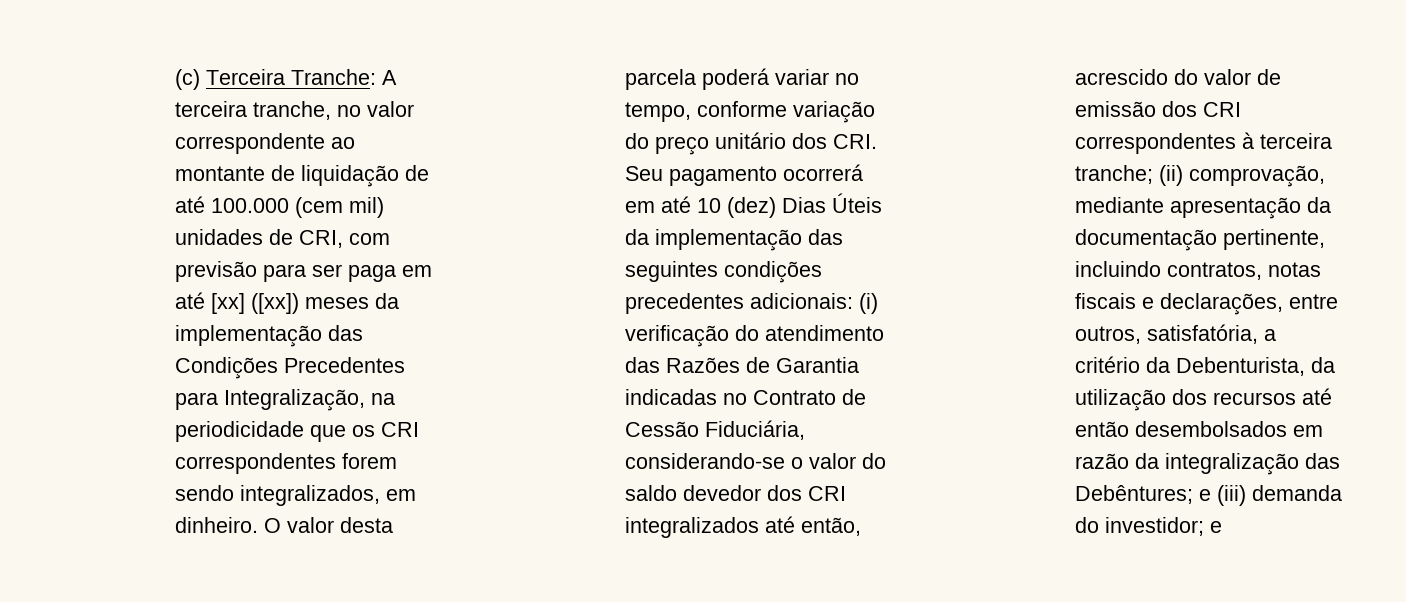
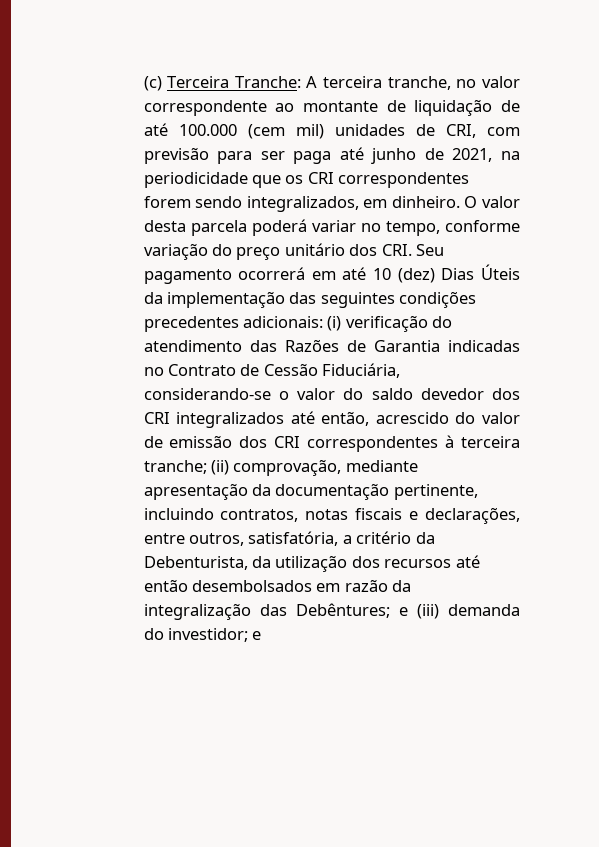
- (c) Terceira Tranche: A terceira tranche, no valor correspondente ao montante de liquidação de até 100.000 (cem mil) unidades de CRI, com previsão para ser paga em até [xx] ([xx]) meses da implementação das Condições Precedentes para Integralização, na periodicidade que os CRI correspondentes forem sendo integralizados, em dinheiro.
+ (c) Terceira Tranche: A terceira tranche, no valor correspondente ao montante de liquidação de até 100.000 (cem mil) unidades de CRI, com previsão para ser paga até junho de 2021, na periodicidade que os CRI correspondentes forem sendo integralizados, em dinheiro.

